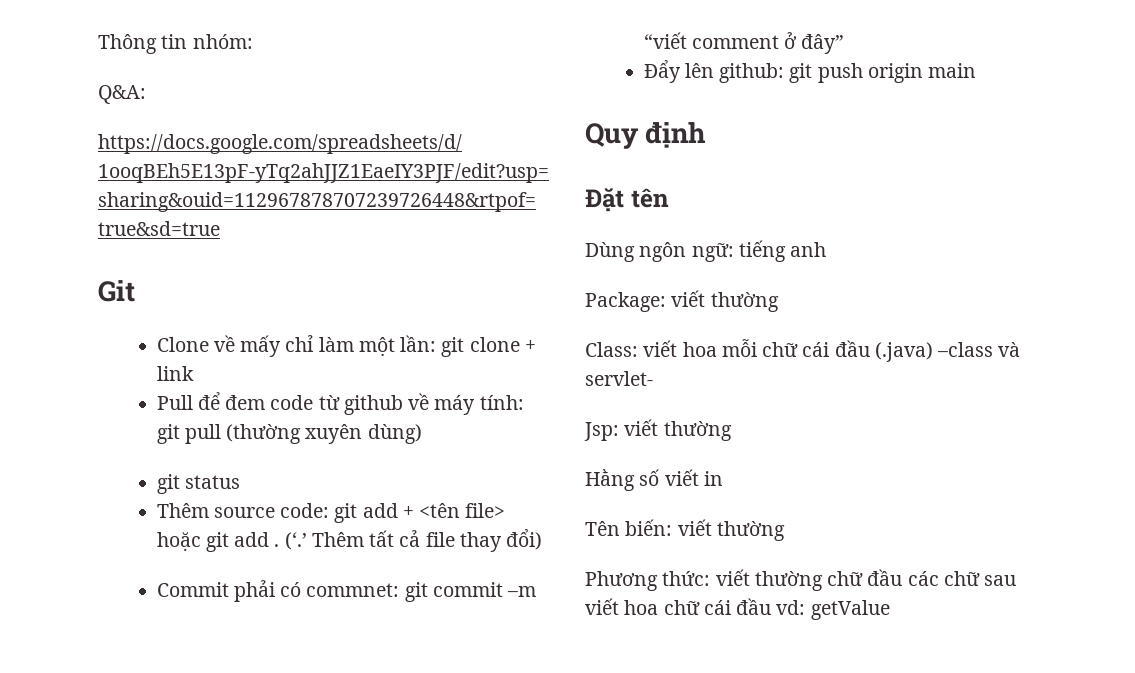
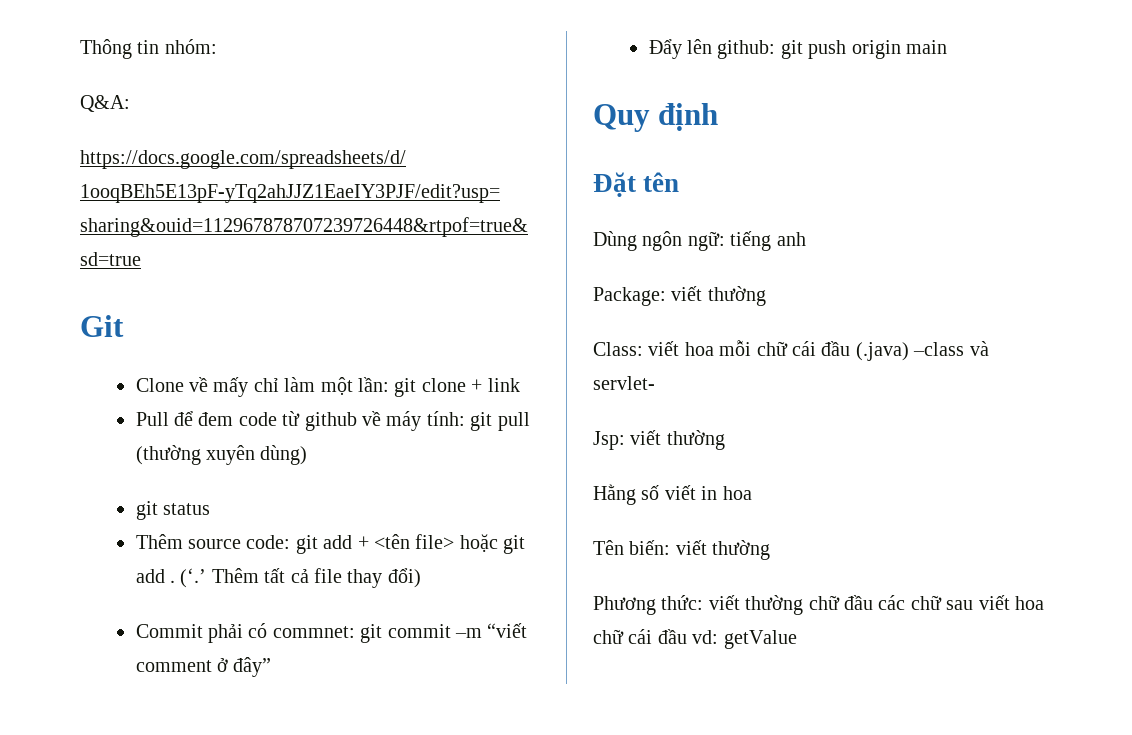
- Hằng số viết in
+ Hằng số viết in hoa

